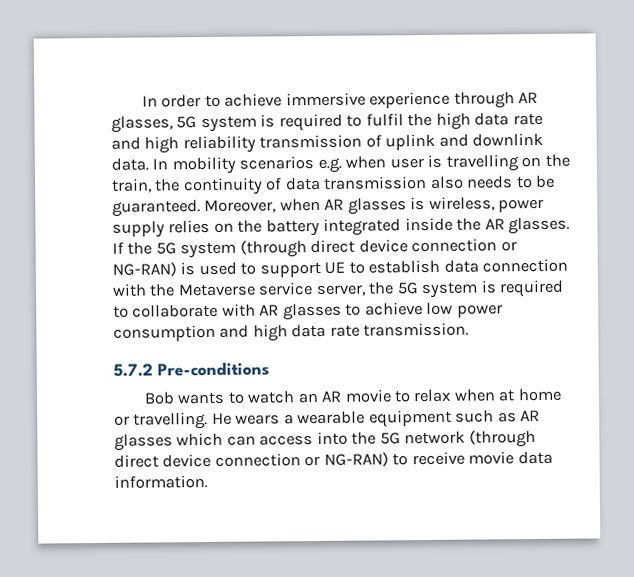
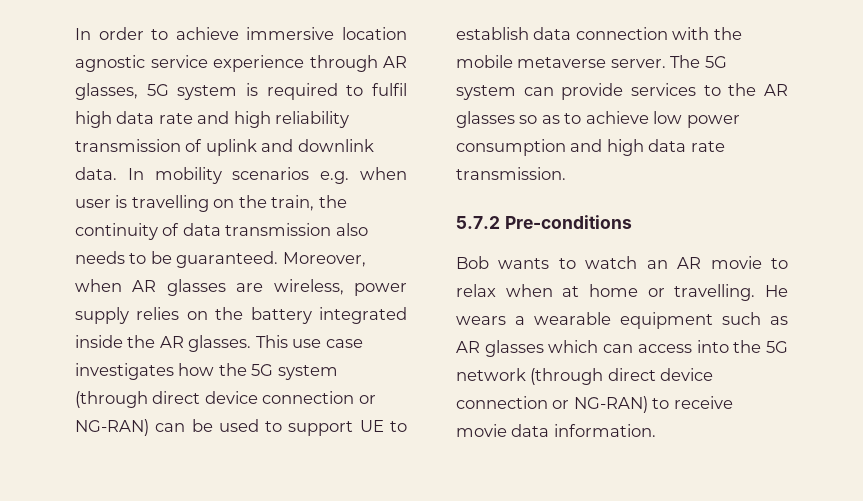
- In order to achieve immersive experience through AR glasses, 5G system is required to fulfil the high data rate and high reliability transmission of uplink and downlink data.
+ In order to achieve immersive location agnostic service experience through AR glasses, 5G system is required to fulfil high data rate and high reliability transmission of uplink and downlink data.
- Moreover, when AR glasses is wireless, power supply relies on the battery integrated inside the AR glasses.
+ Moreover, when AR glasses are wireless, power supply relies on the battery integrated inside the AR glasses.
- If the 5G system (through direct device connection or NG-RAN) is used to support UE to establish data connection with the Metaverse service server, the 5G system is required to collaborate with AR glasses to achieve low power consumption and high data rate transmission.
+ This use case investigates how the 5G system (through direct device connection or NG-RAN) can be used to support UE to establish data connection with the mobile metaverse server. The 5G system can provide services to the AR glasses so as to achieve low power consumption and high data rate transmission.

